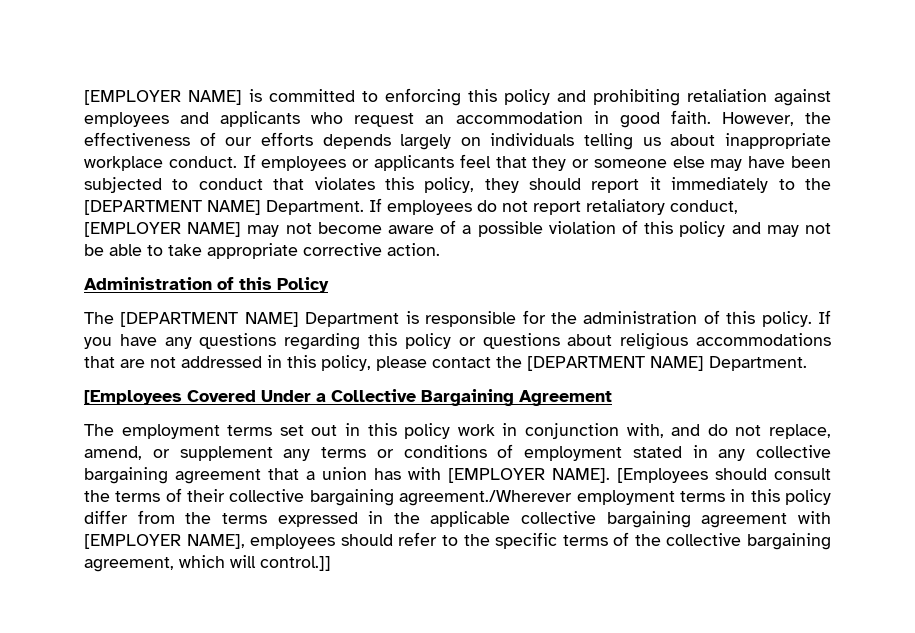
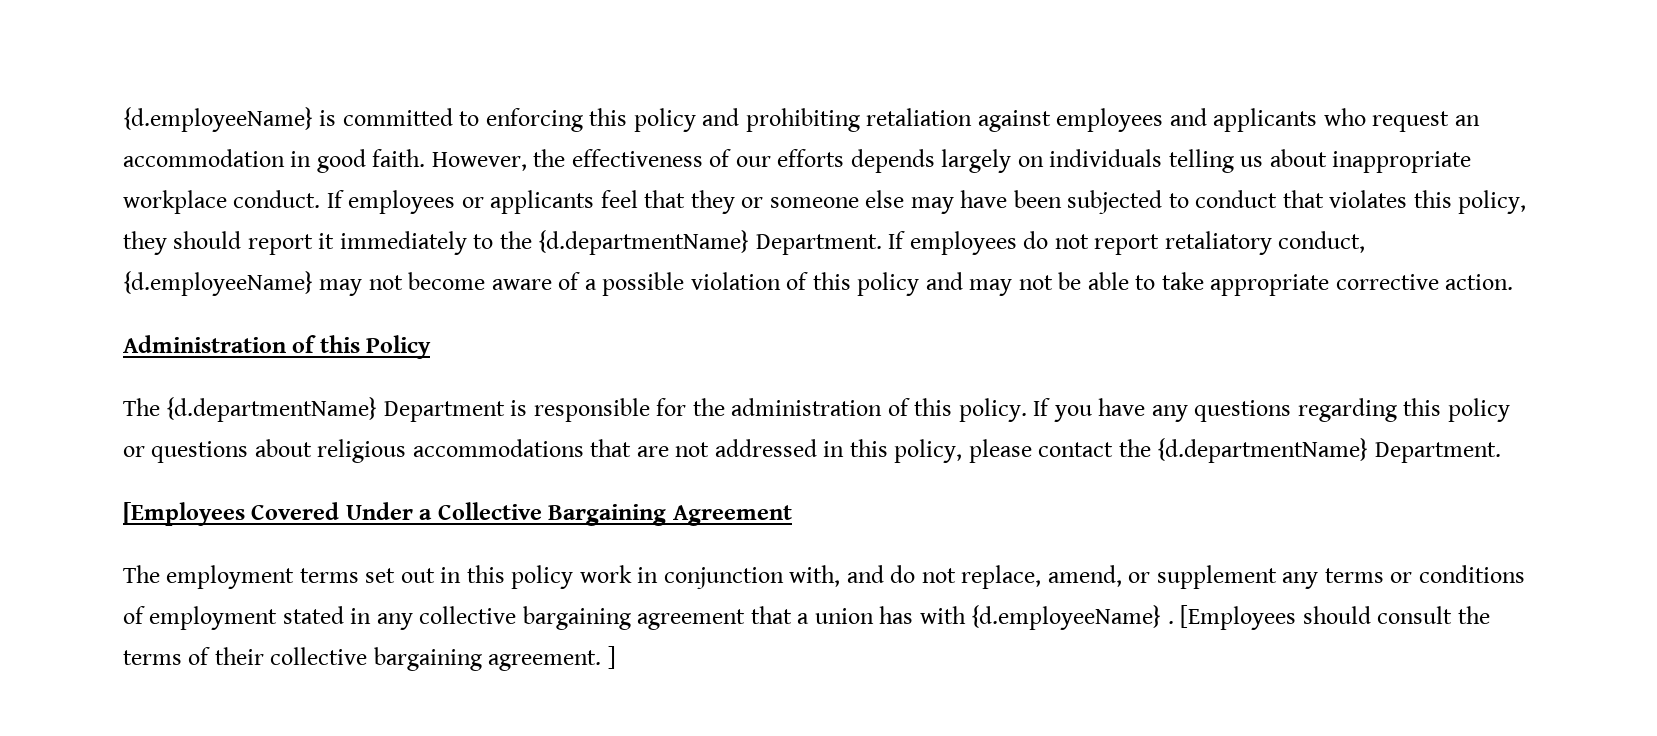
- [EMPLOYER NAME] is committed to enforcing this policy and prohibiting retaliation against employees and applicants who request an accommodation in good faith.
+ {d.employeeName} is committed to enforcing this policy and prohibiting retaliation against employees and applicants who request an accommodation in good faith.
- If employees or applicants feel that they or someone else may have been subjected to conduct that violates this policy, they should report it immediately to the [DEPARTMENT NAME] Department.
+ If employees or applicants feel that they or someone else may have been subjected to conduct that violates this policy, they should report it immediately to the {d.departmentName} Department.
- If employees do not report retaliatory conduct, [EMPLOYER NAME] may not become aware of a possible violation of this policy and may not be able to take appropriate corrective action.
+ If employees do not report retaliatory conduct, {d.employeeName} may not become aware of a possible violation of this policy and may not be able to take appropriate corrective action.
- The [DEPARTMENT NAME] Department is responsible for the administration of this policy.
+ The {d.departmentName} Department is responsible for the administration of this policy.
- If you have any questions regarding this policy or questions about religious accommodations that are not addressed in this policy, please contact the [DEPARTMENT NAME] Department.
+ If you have any questions regarding this policy or questions about religious accommodations that are not addressed in this policy, please contact the {d.departmentName} Department.
- The employment terms set out in this policy work in conjunction with, and do not replace, amend, or supplement any terms or conditions of employment stated in any collective bargaining agreement that a union has with [EMPLOYER NAME].
+ The employment terms set out in this policy work in conjunction with, and do not replace, amend, or supplement any terms or conditions of employment stated in any collective bargaining agreement that a union has with {d.employeeName} .
- [Employees should consult the terms of their collective bargaining agreement./Wherever employment terms in this policy differ from the terms expressed in the applicable collective bargaining agreement with [EMPLOYER NAME], employees should refer to the specific terms of the collective bargaining agreement, which will control.]]
+ [Employees should consult the terms of their collective bargaining agreement. ]

